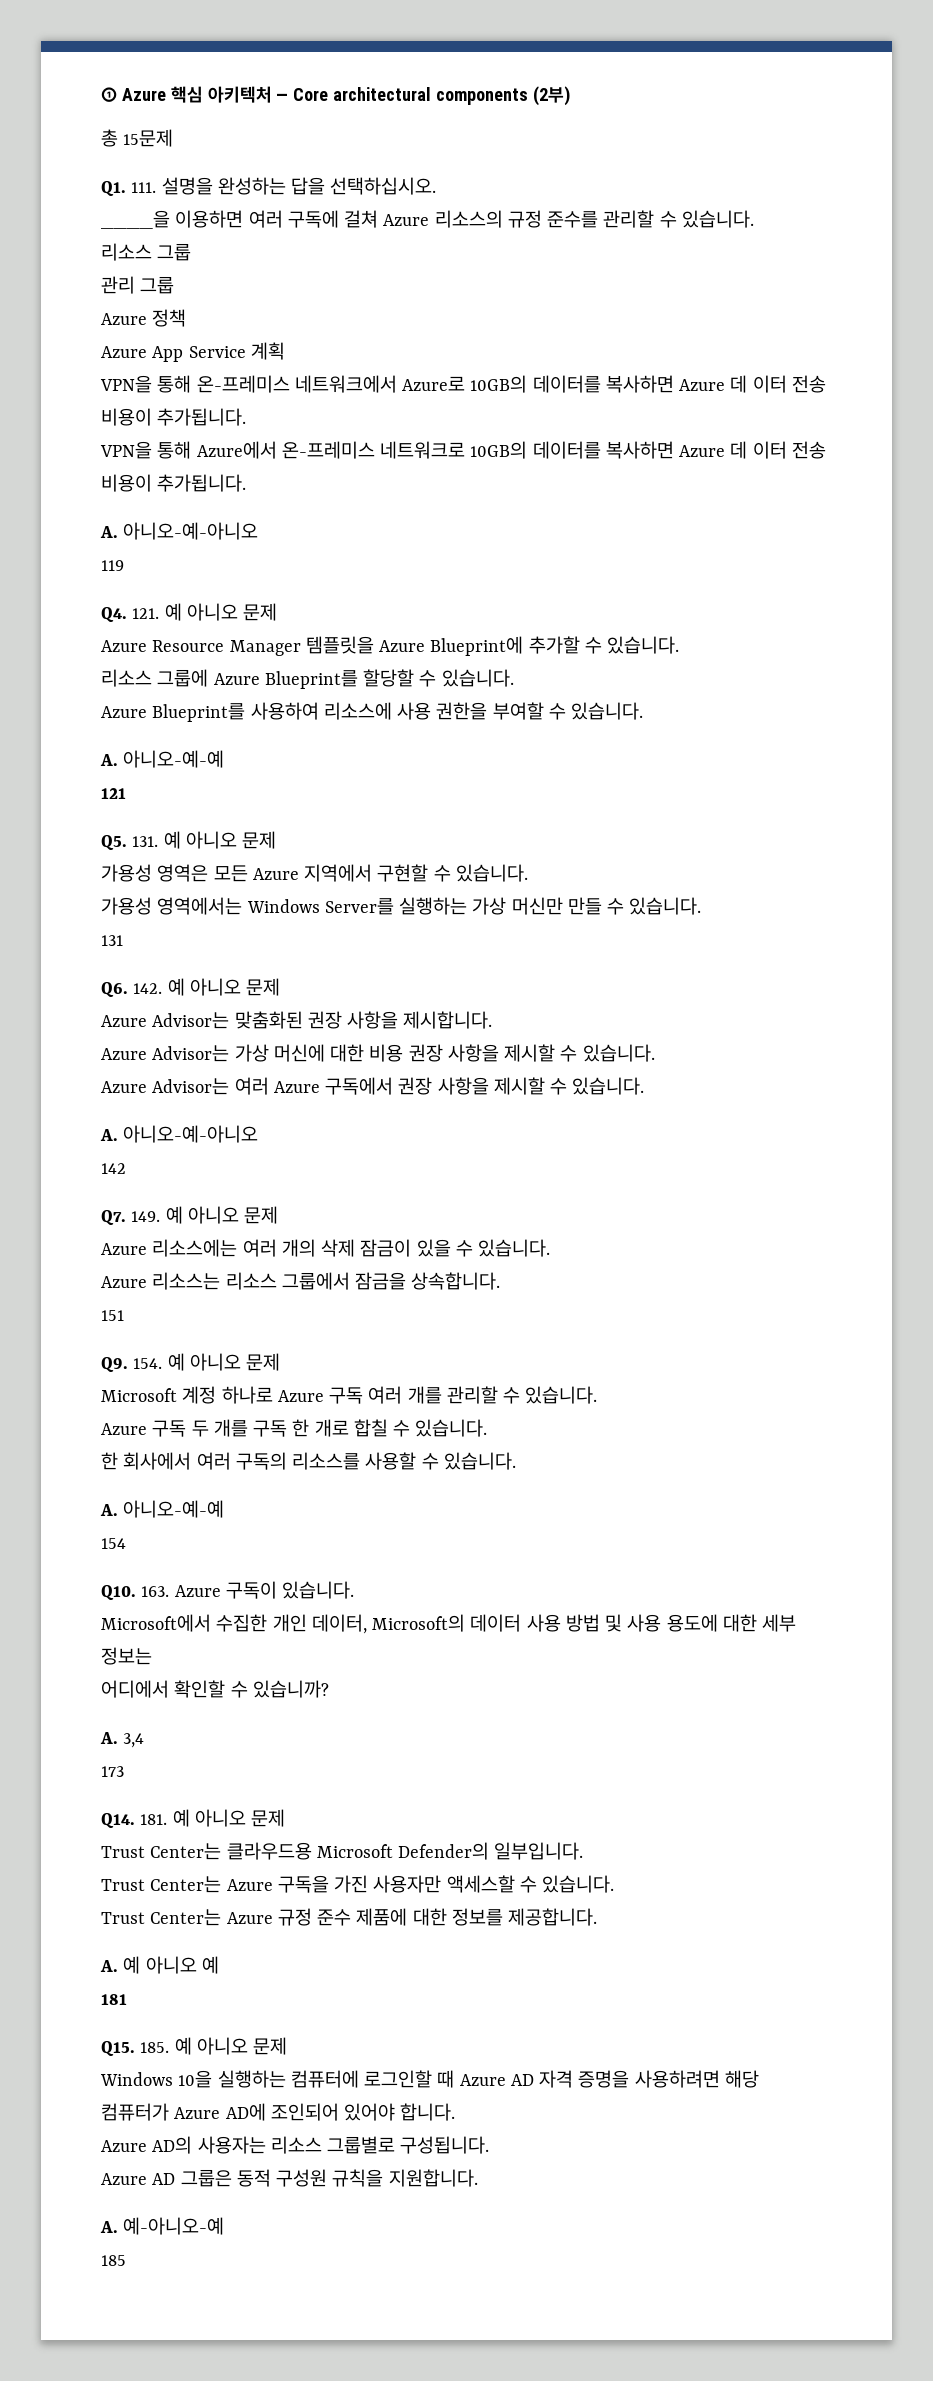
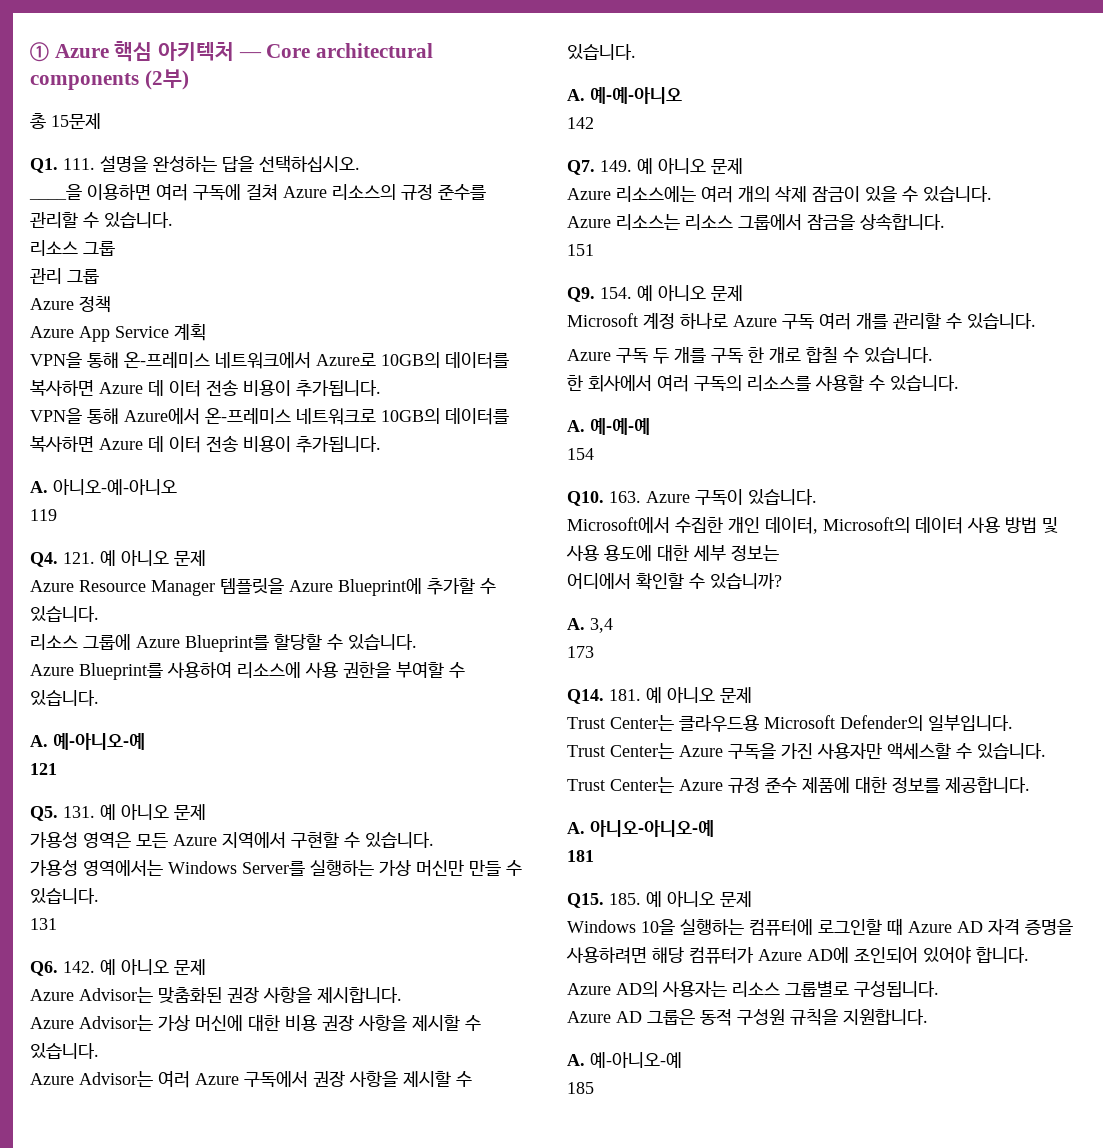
  Azure Blueprint를 사용하여 리소스에 사용 권한을 부여할 수 있습니다.
- A. 아니오-예-예
+ A. 예-아니오-예
  Azure Advisor는 여러 Azure 구독에서 권장 사항을 제시할 수 있습니다.
- A. 아니오-예-아니오
+ A. 예-예-아니오
  한 회사에서 여러 구독의 리소스를 사용할 수 있습니다.
- A. 아니오-예-예
+ A. 예-예-예
- A. 예 아니오 예
+ A. 아니오-아니오-예

